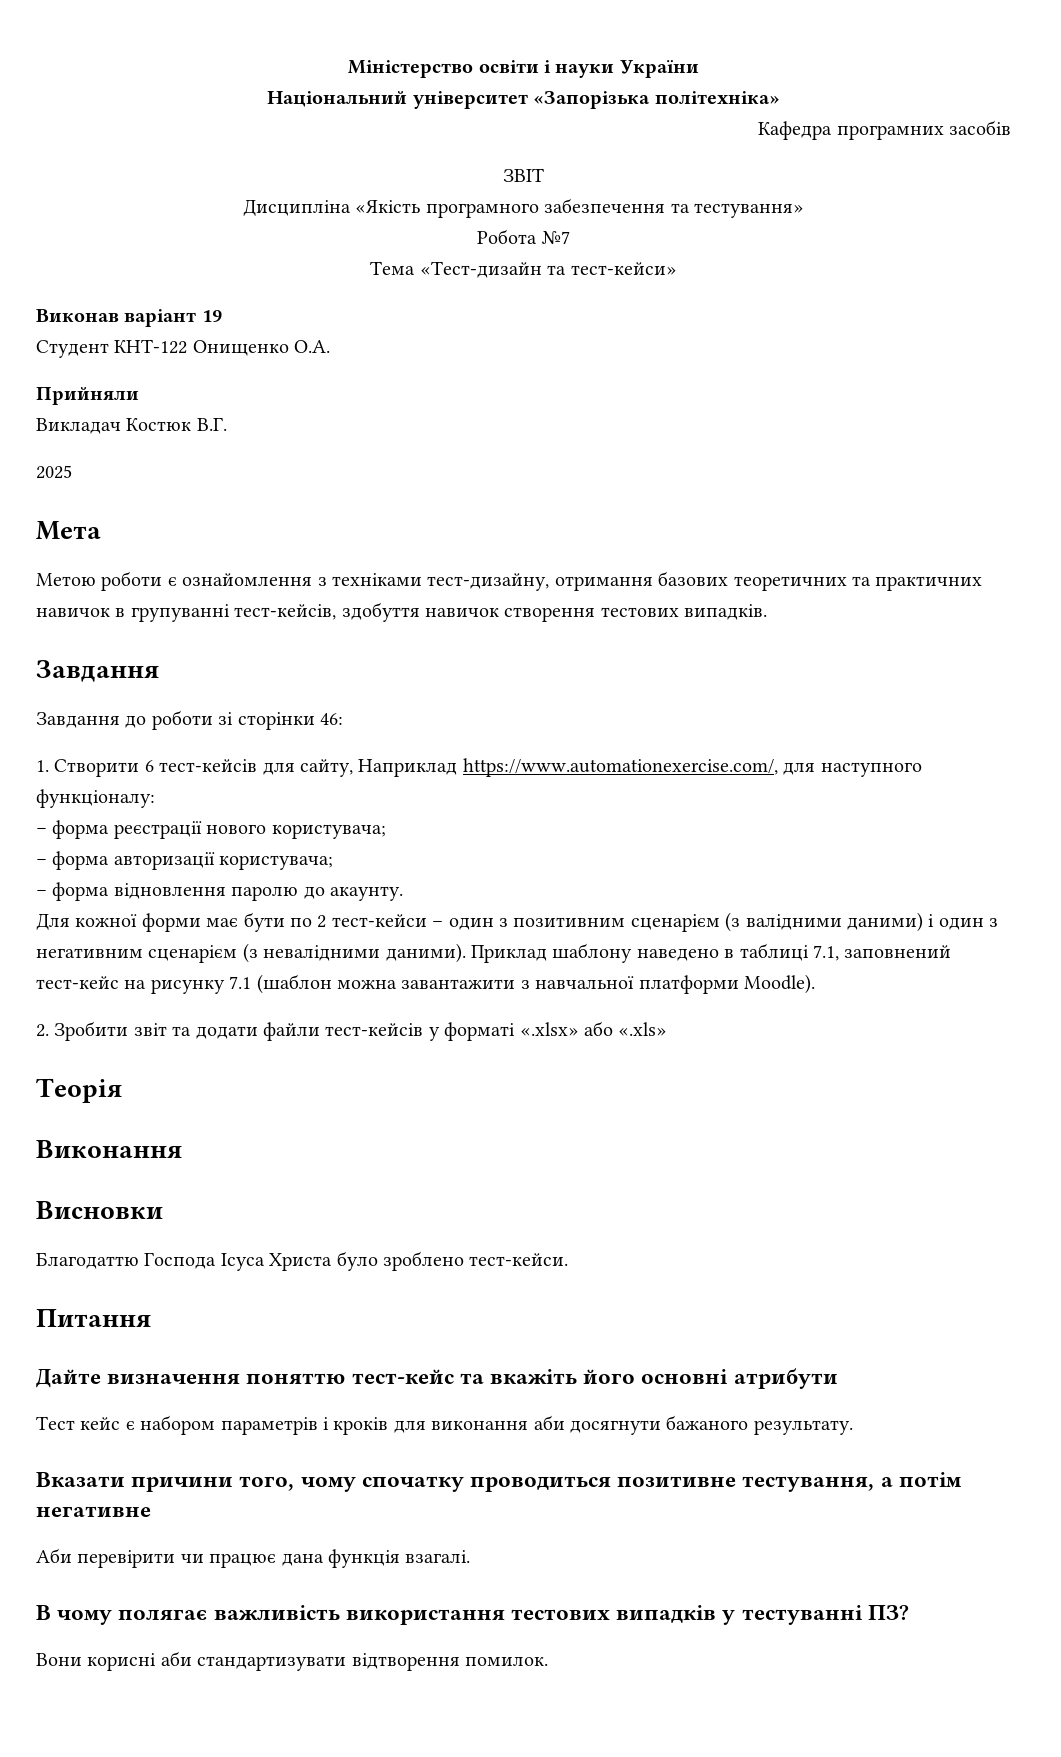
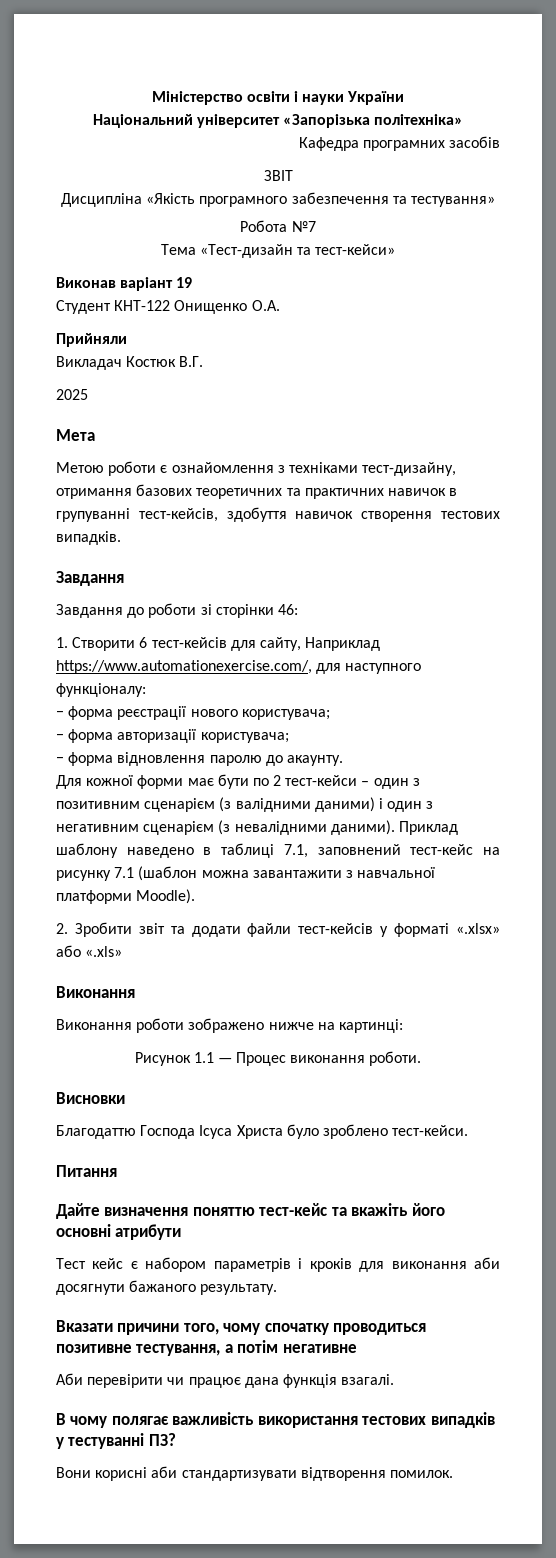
  2. Зробити звіт та додати файли тест-кейсів у форматі «.xlsx» або «.xls»
- Теорія
  Виконання
+ Виконання роботи зображено нижче на картинці:
+ Рисунок 1.1 — Процес виконання роботи.

